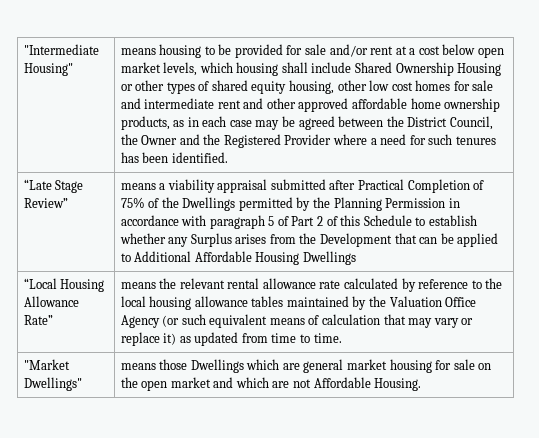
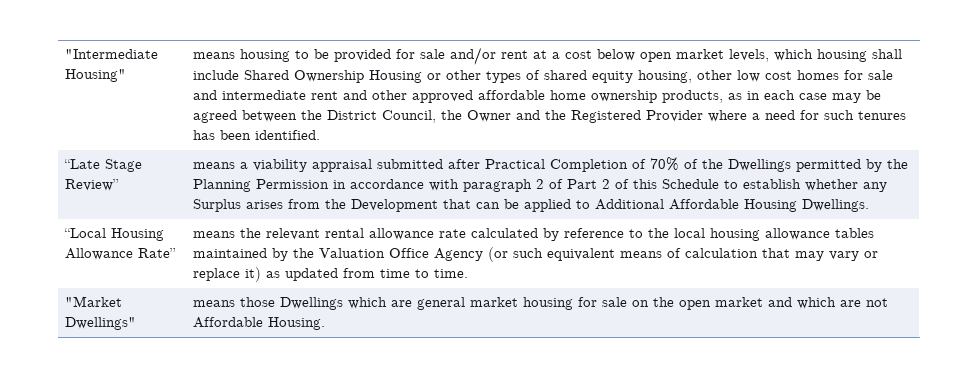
- means a viability appraisal submitted after Practical Completion of 75% of the Dwellings permitted by the Planning Permission in accordance with paragraph 5 of Part 2 of this Schedule to establish whether any Surplus arises from the Development that can be applied to Additional Affordable Housing Dwellings
+ means a viability appraisal submitted after Practical Completion of 70% of the Dwellings permitted by the Planning Permission in accordance with paragraph 2 of Part 2 of this Schedule to establish whether any Surplus arises from the Development that can be applied to Additional Affordable Housing Dwellings.

